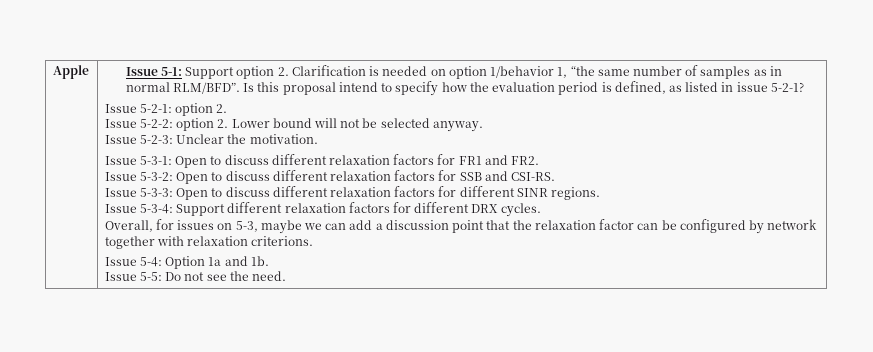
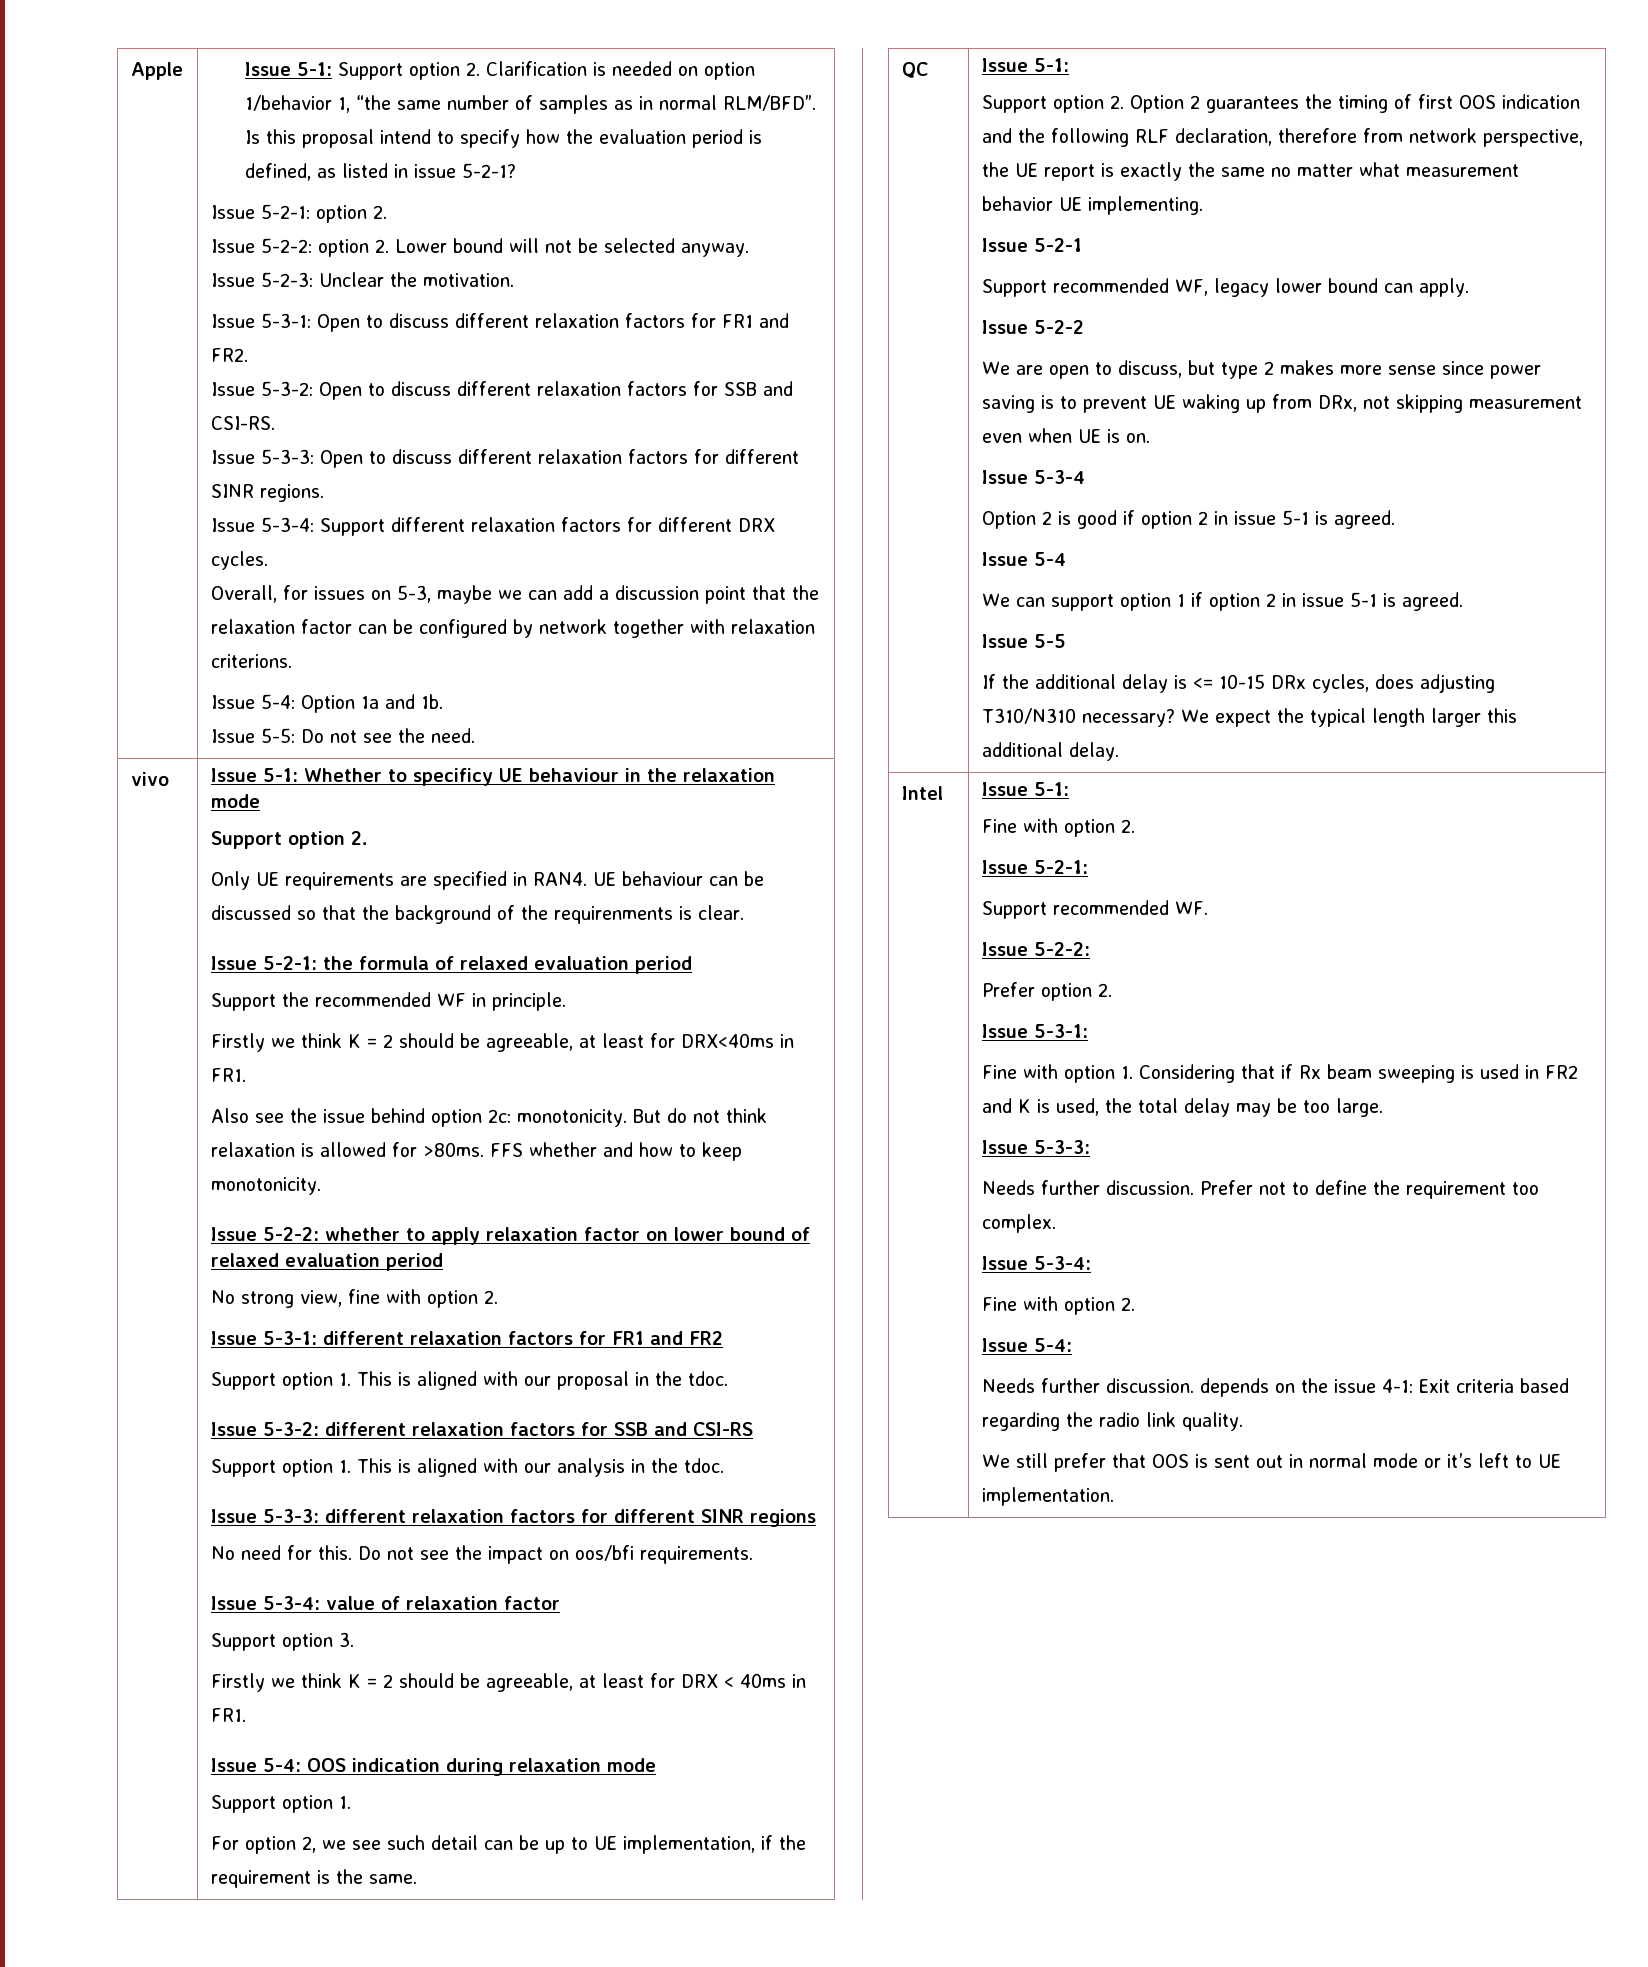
+ vivo | Issue 5-1: Whether to specificy UE behaviour in the relaxation mode
+ Support option 2.
+ Only UE requirements are specified in RAN4. UE behaviour can be discussed so that the background of the requirenments is clear.
+ Issue 5-2-1: the formula of relaxed evaluation period
+ Support the recommended WF in principle.
+ Firstly we think K = 2 should be agreeable, at least for DRX<40ms in FR1.
+ Also see the issue behind option 2c: monotonicity. But do not think relaxation is allowed for >80ms. FFS whether and how to keep monotonicity.
+ Issue 5-2-2: whether to apply relaxation factor on lower bound of relaxed evaluation period
+ No strong view, fine with option 2.
+ Issue 5-3-1: different relaxation factors for FR1 and FR2
+ Support option 1. This is aligned with our proposal in the tdoc.
+ Issue 5-3-2: different relaxation factors for SSB and CSI-RS
+ Support option 1. This is aligned with our analysis in the tdoc.
+ Issue 5-3-3: different relaxation factors for different SINR regions
+ No need for this. Do not see the impact on oos/bfi requirements.
+ Issue 5-3-4: value of relaxation factor
+ Support option 3.
+ Firstly we think K = 2 should be agreeable, at least for DRX < 40ms in FR1.
+ Issue 5-4: OOS indication during relaxation mode
+ Support option 1.
+ For option 2, we see such detail can be up to UE implementation, if the requirement is the same.
+ QC | Issue 5-1:
+ Support option 2. Option 2 guarantees the timing of first OOS indication and the following RLF declaration, therefore from network perspective, the UE report is exactly the same no matter what measurement behavior UE implementing.
+ Issue 5-2-1
+ Support recommended WF, legacy lower bound can apply.
+ Issue 5-2-2
+ We are open to discuss, but type 2 makes more sense since power saving is to prevent UE waking up from DRx, not skipping measurement even when UE is on.
+ Issue 5-3-4
+ Option 2 is good if option 2 in issue 5-1 is agreed.
+ Issue 5-4
+ We can support option 1 if option 2 in issue 5-1 is agreed.
+ Issue 5-5
+ If the additional delay is <= 10-15 DRx cycles, does adjusting T310/N310 necessary? We expect the typical length larger this additional delay.
+ Intel | Issue 5-1:
+ Fine with option 2.
+ Issue 5-2-1:
+ Support recommended WF.
+ Issue 5-2-2:
+ Prefer option 2.
+ Issue 5-3-1:
+ Fine with option 1. Considering that if Rx beam sweeping is used in FR2 and K is used, the total delay may be too large.
+ Issue 5-3-3:
+ Needs further discussion. Prefer not to define the requirement too complex.
+ Issue 5-3-4:
+ Fine with option 2.
+ Issue 5-4:
+ Needs further discussion. depends on the issue 4-1: Exit criteria based regarding the radio link quality.
+ We still prefer that OOS is sent out in normal mode or it’s left to UE implementation.

